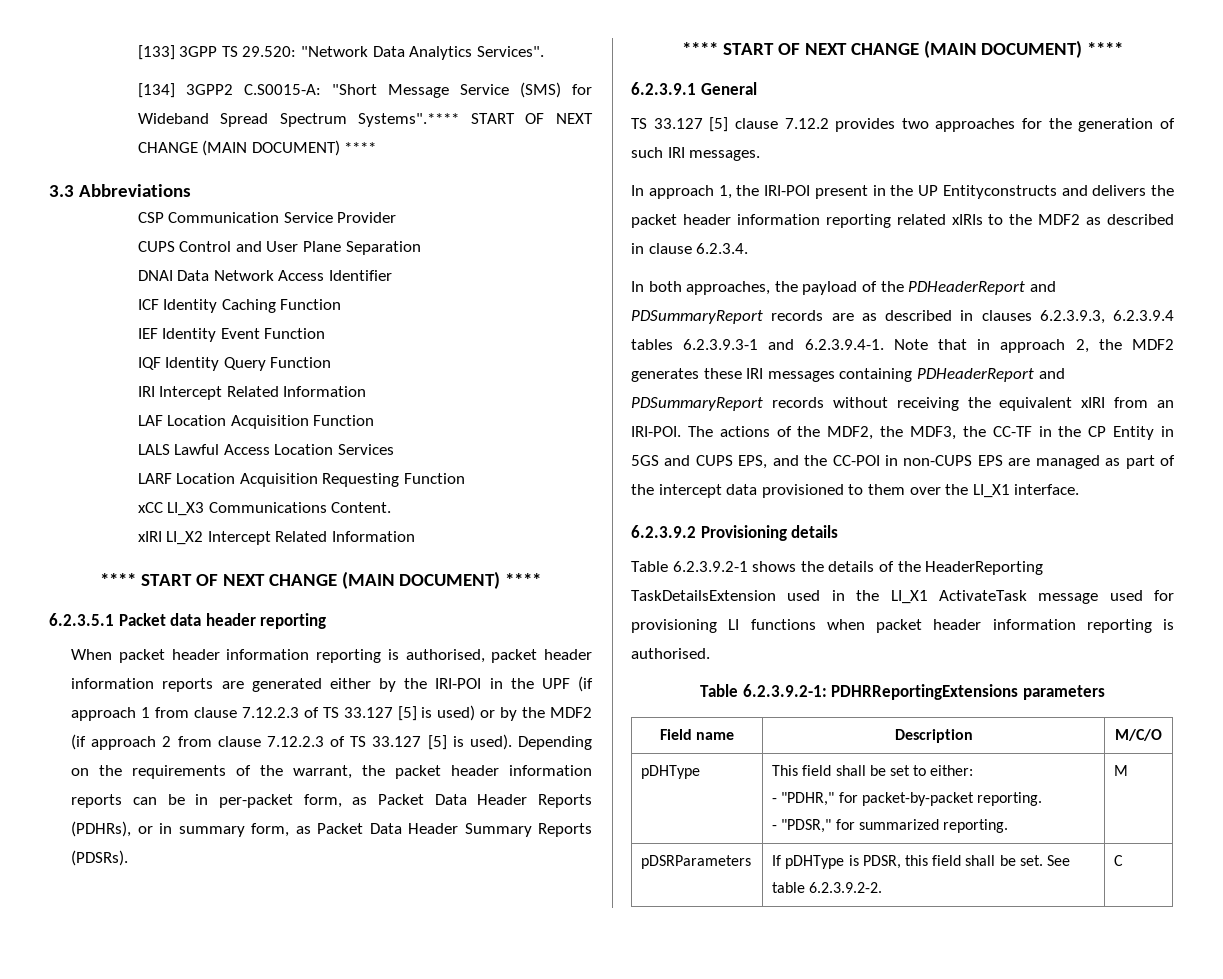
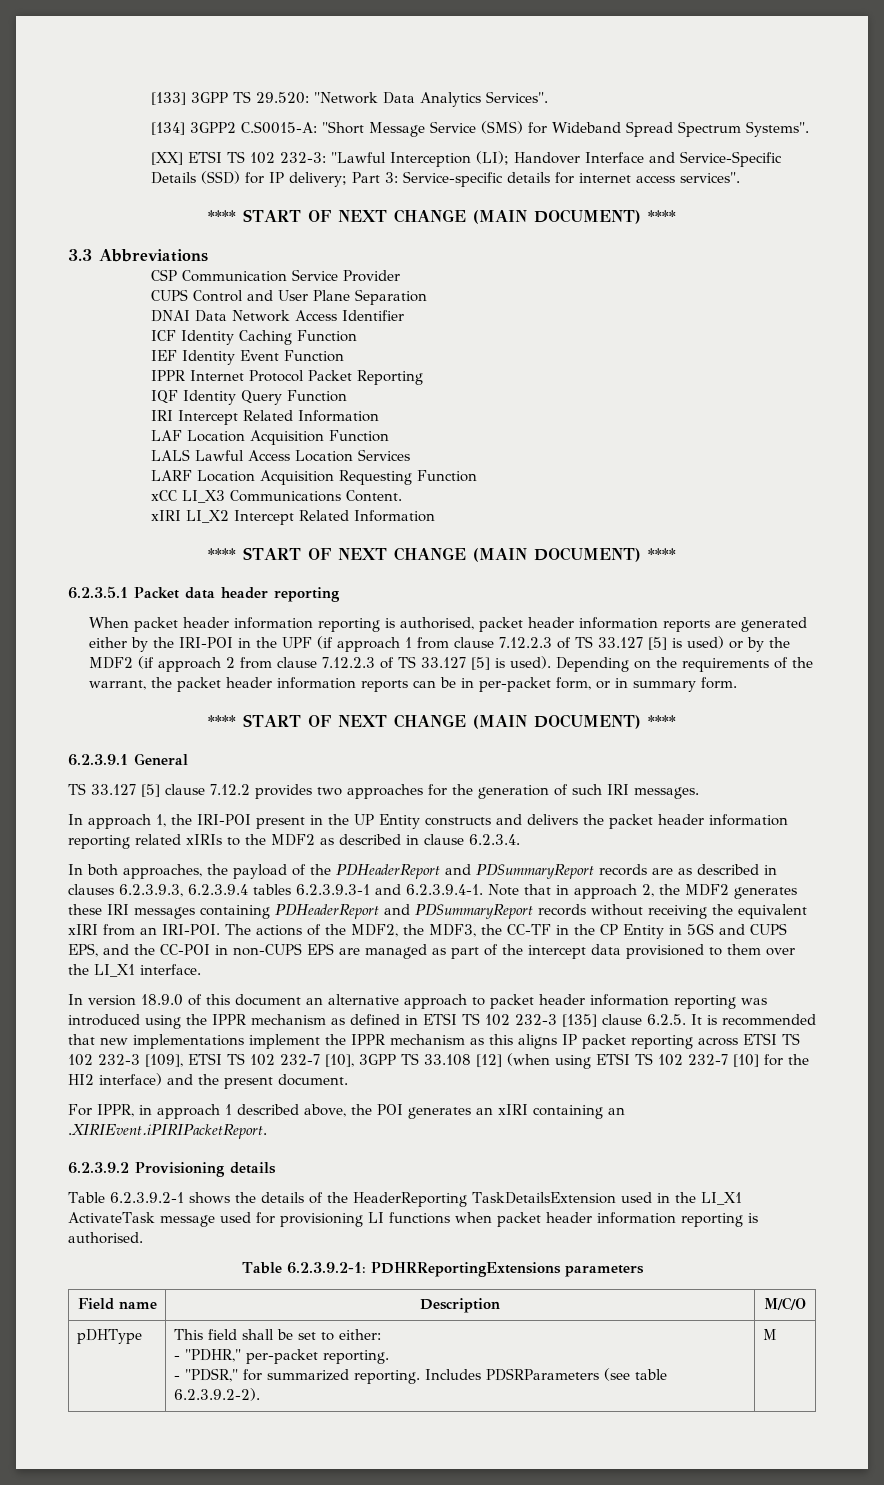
- [134] 3GPP2 C.S0015-A: "Short Message Service (SMS) for Wideband Spread Spectrum Systems".**** START OF NEXT CHANGE (MAIN DOCUMENT) ****
+ [134] 3GPP2 C.S0015-A: "Short Message Service (SMS) for Wideband Spread Spectrum Systems".
+ [XX] ETSI TS 102 232-3: "Lawful Interception (LI); Handover Interface and Service-Specific Details (SSD) for IP delivery; Part 3: Service-specific details for internet access services".
+ **** START OF NEXT CHANGE (MAIN DOCUMENT) ****
+ IPPR Internet Protocol Packet Reporting
- Depending on the requirements of the warrant, the packet header information reports can be in per-packet form, as Packet Data Header Reports (PDHRs), or in summary form, as Packet Data Header Summary Reports (PDSRs).
+ Depending on the requirements of the warrant, the packet header information reports can be in per-packet form, or in summary form.
- In approach 1, the IRI-POI present in the UP Entityconstructs and delivers the packet header information reporting related xIRIs to the MDF2 as described in clause 6.2.3.4.
+ In approach 1, the IRI-POI present in the UP Entity constructs and delivers the packet header information reporting related xIRIs to the MDF2 as described in clause 6.2.3.4.
+ In version 18.9.0 of this document an alternative approach to packet header information reporting was introduced using the IPPR mechanism as defined in ETSI TS 102 232-3 [135] clause 6.2.5. It is recommended that new implementations implement the IPPR mechanism as this aligns IP packet reporting across ETSI TS 102 232-3 [109], ETSI TS 102 232-7 [10], 3GPP TS 33.108 [12] (when using ETSI TS 102 232-7 [10] for the HI2 interface) and the present document.
+ For IPPR, in approach 1 described above, the POI generates an xIRI containing an .XIRIEvent.iPIRIPacketReport.
  pDHType | This field shall be set to either:
- - "PDHR," for packet-by-packet reporting.
- - "PDSR," for summarized reporting. | M
- pDSRParameters | If pDHType is PDSR, this field shall be set. See table 6.2.3.9.2-2. | C
+ - "PDHR," per-packet reporting.
+ - "PDSR," for summarized reporting. Includes PDSRParameters (see table 6.2.3.9.2-2). | M

